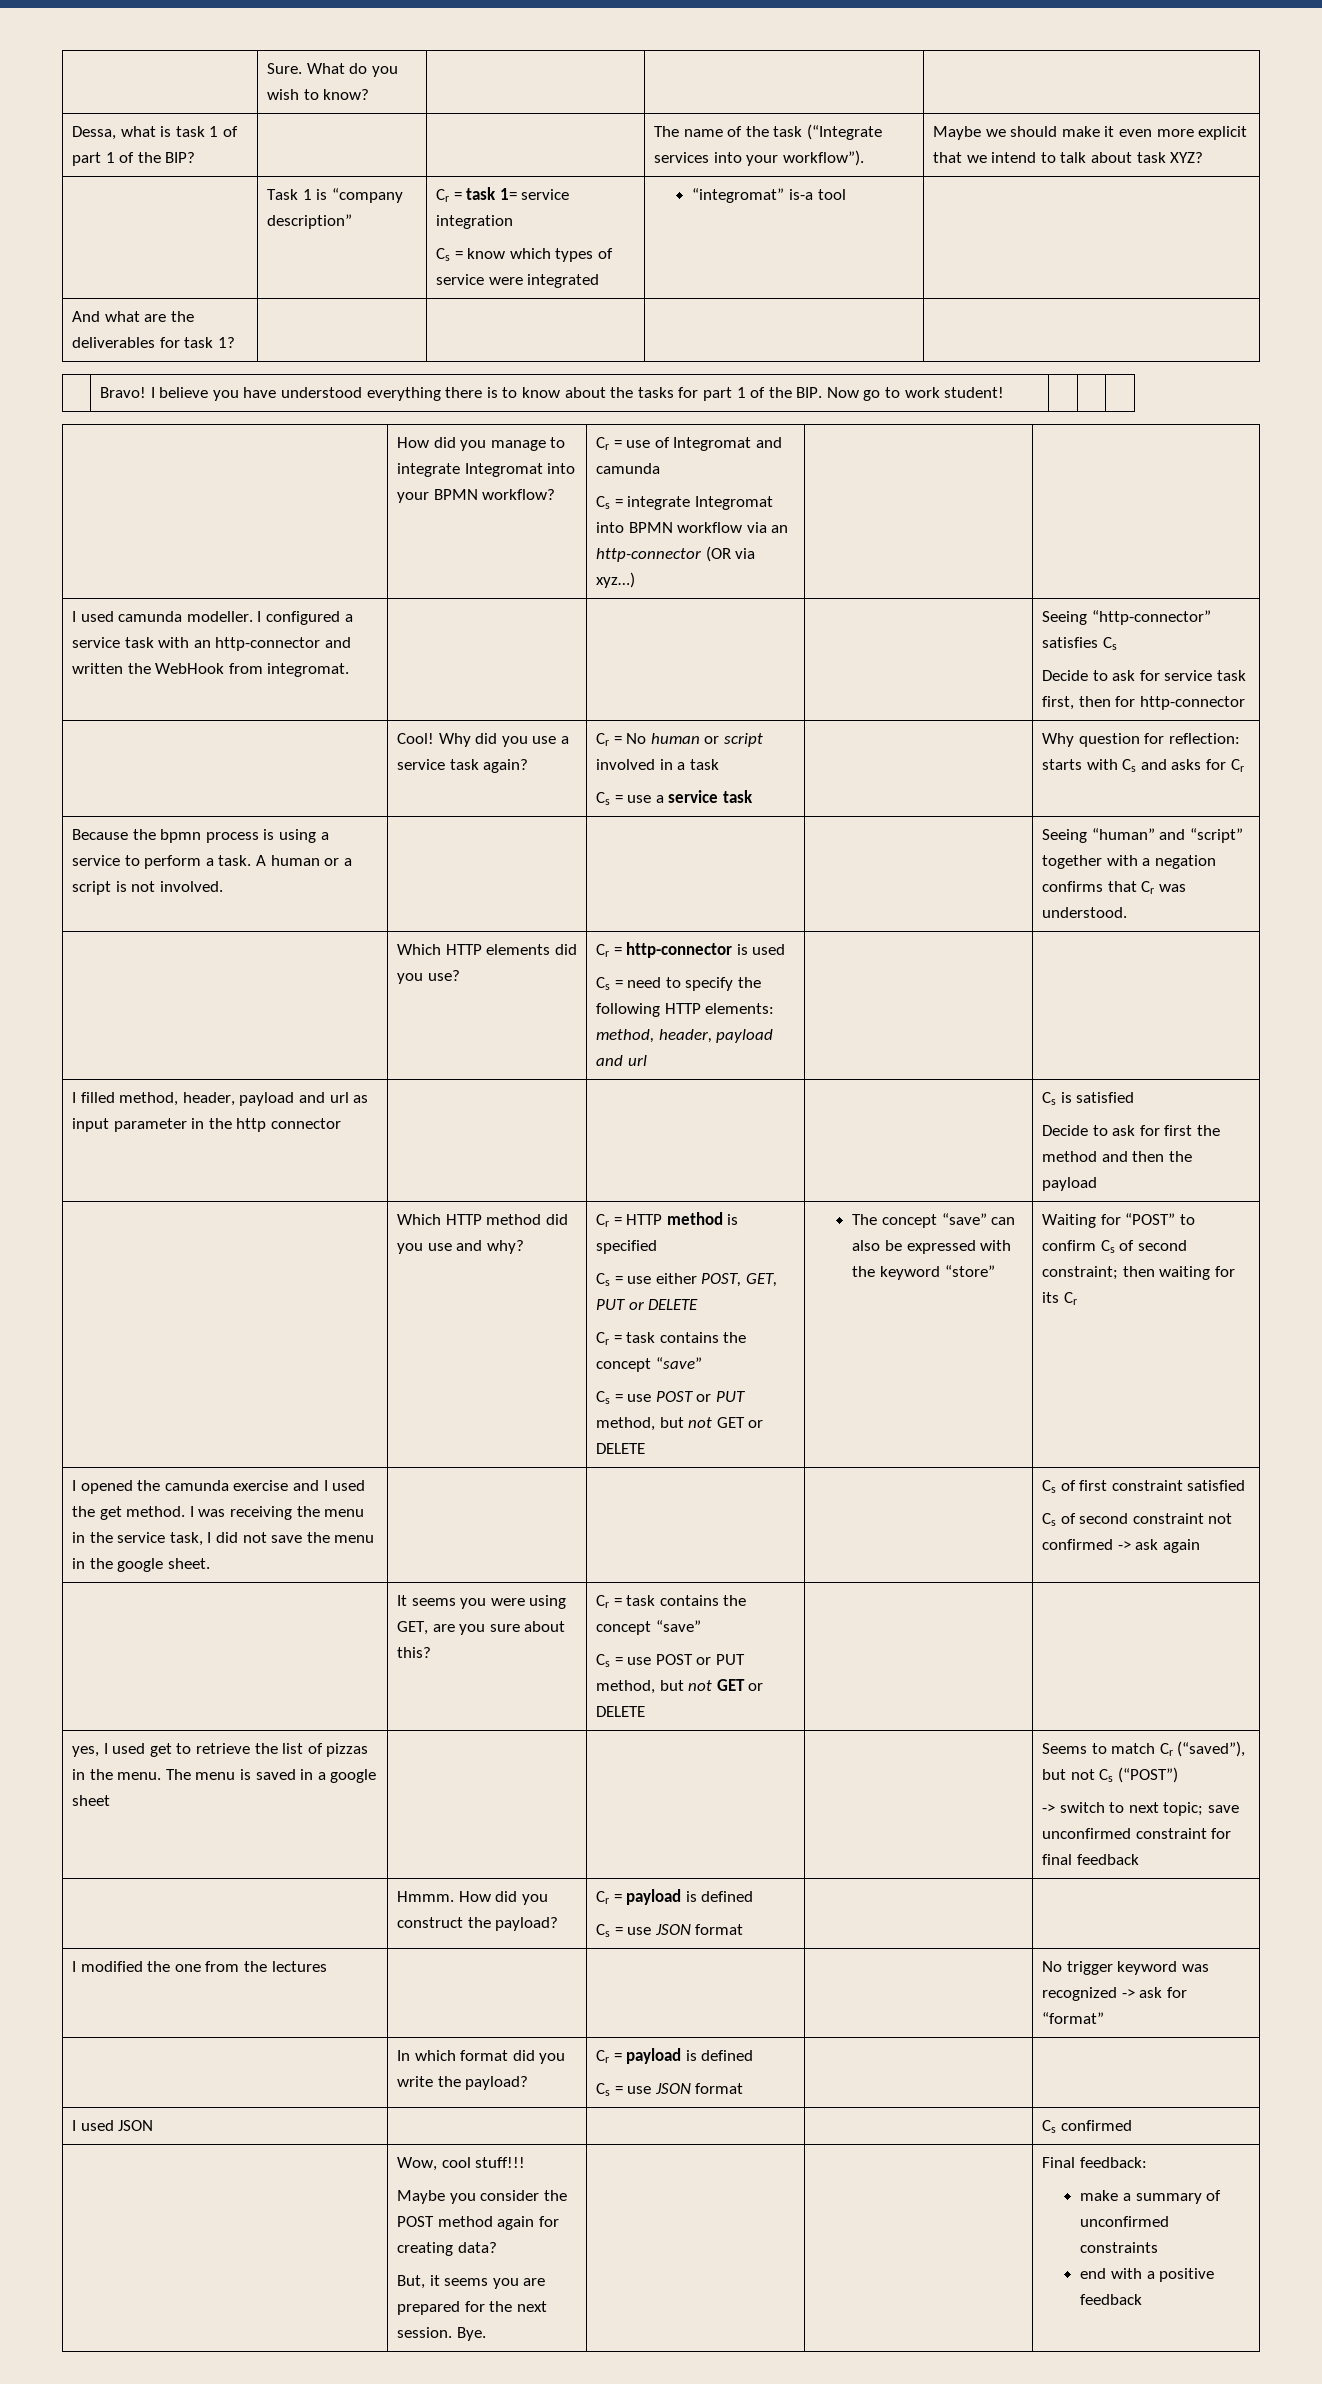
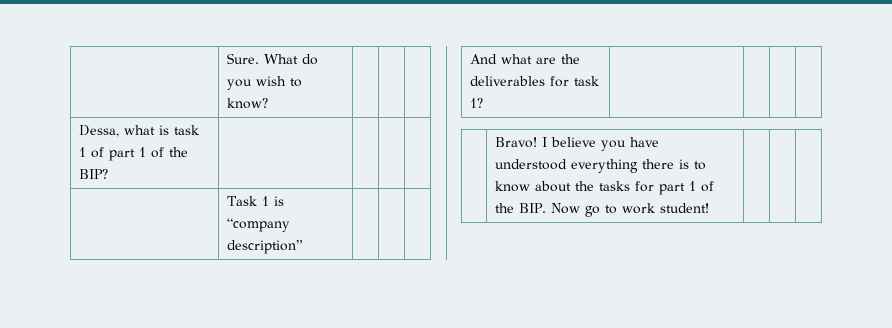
- Dessa, what is task 1 of part 1 of the BIP? | | | The name of the task (“Integrate services into your workflow”). | Maybe we should make it even more explicit that we intend to talk about task XYZ?
+ Dessa, what is task 1 of part 1 of the BIP? | | | |
- | Task 1 is “company description” | Cr = task 1= service integration
- Cs = know which types of service were integrated | “integromat” is-a tool |
+ | Task 1 is “company description” | | |
- | How did you manage to integrate Integromat into your BPMN workflow? | Cr = use of Integromat and camunda
- Cs = integrate Integromat into BPMN workflow via an http-connector (OR via xyz…) | |
- I used camunda modeller. I configured a service task with an http-connector and written the WebHook from integromat. | | | | Seeing “http-connector” satisfies Cs
- Decide to ask for service task first, then for http-connector
- | Cool! Why did you use a service task again? | Cr = No human or script involved in a task
- Cs = use a service task | | Why question for reflection: starts with Cs and asks for Cr
- Because the bpmn process is using a service to perform a task. A human or a script is not involved. | | | | Seeing “human” and “script” together with a negation confirms that Cr was understood.
- | Which HTTP elements did you use? | Cr = http-connector is used
- Cs = need to specify the following HTTP elements: method, header, payload and url | |
- I filled method, header, payload and url as input parameter in the http connector | | | | Cs is satisfied
- Decide to ask for first the method and then the payload
- | Which HTTP method did you use and why? | Cr = HTTP method is specified
- Cs = use either POST, GET, PUT or DELETE
- Cr = task contains the concept “save”
- Cs = use POST or PUT method, but not GET or DELETE | The concept “save” can also be expressed with the keyword “store” | Waiting for “POST” to confirm Cs of second constraint; then waiting for its Cr
- I opened the camunda exercise and I used the get method. I was receiving the menu in the service task, I did not save the menu in the google sheet. | | | | Cs of first constraint satisfied
- Cs of second constraint not confirmed -> ask again
- | It seems you were using GET, are you sure about this? | Cr = task contains the concept “save”
- Cs = use POST or PUT method, but not GET or DELETE | |
- yes, I used get to retrieve the list of pizzas in the menu. The menu is saved in a google sheet | | | | Seems to match Cr (“saved”), but not Cs (“POST”)
- -> switch to next topic; save unconfirmed constraint for final feedback
- | Hmmm. How did you construct the payload? | Cr = payload is defined
- Cs = use JSON format | |
- I modified the one from the lectures | | | | No trigger keyword was recognized -> ask for “format”
- | In which format did you write the payload? | Cr = payload is defined
- Cs = use JSON format | |
- I used JSON | | | | Cs confirmed
- | Wow, cool stuff!!!
- Maybe you consider the POST method again for creating data?
- But, it seems you are prepared for the next session. Bye. | | | Final feedback:
- make a summary of unconfirmed constraints
- end with a positive feedback

